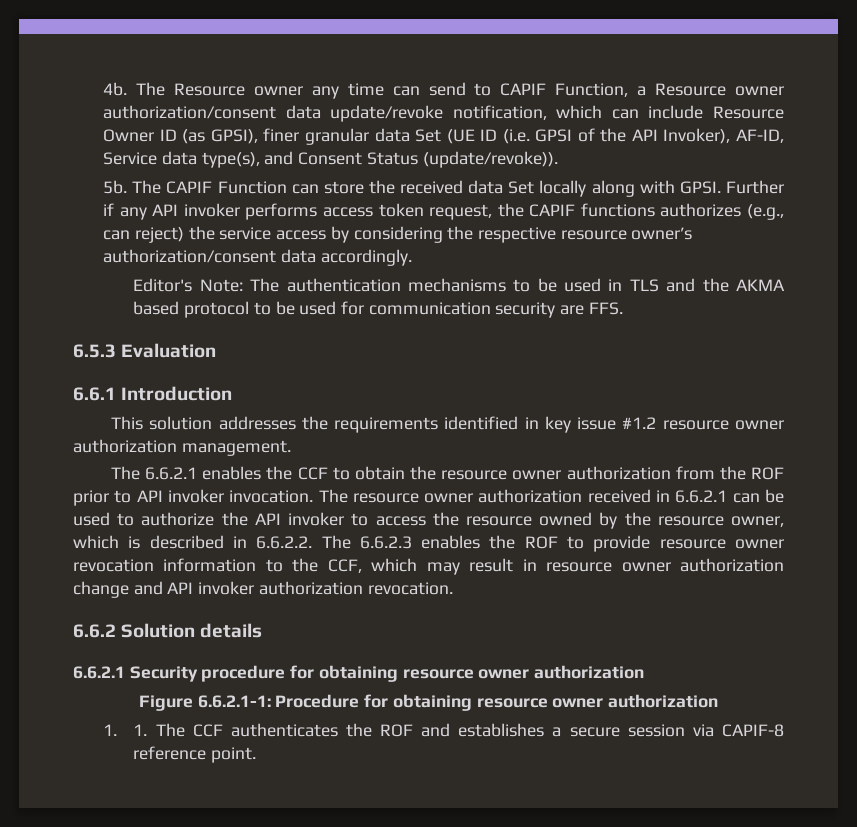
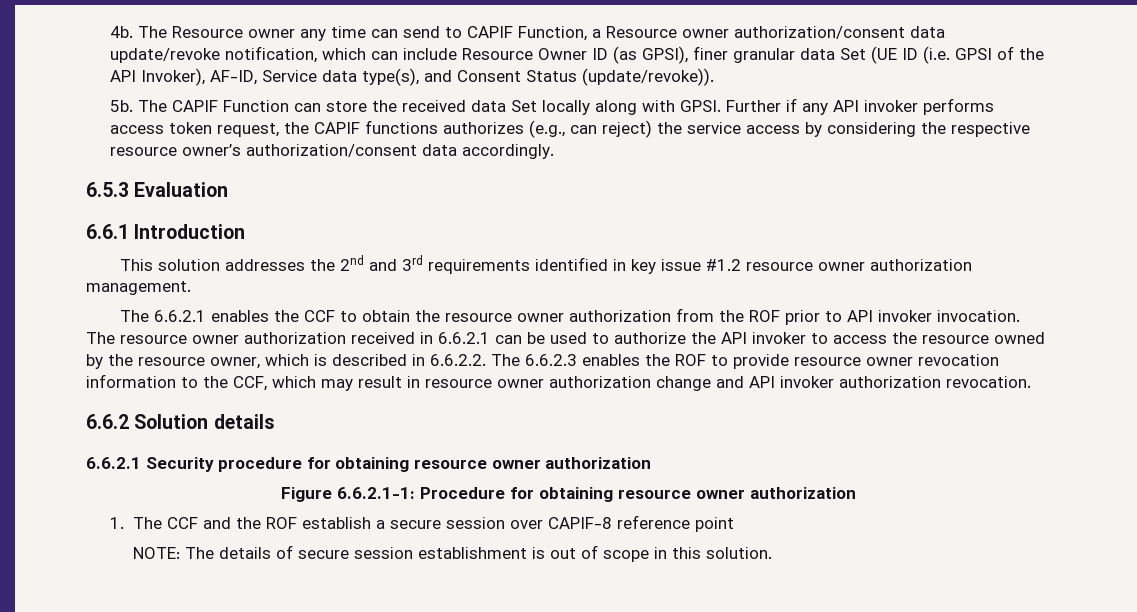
- Editor's Note: The authentication mechanisms to be used in TLS and the AKMA based protocol to be used for communication security are FFS.
- This solution addresses the requirements identified in key issue #1.2 resource owner authorization management.
+ This solution addresses the 2nd and 3rd requirements identified in key issue #1.2 resource owner authorization management.
- 1. 1. The CCF authenticates the ROF and establishes a secure session via CAPIF-8 reference point.
+ 1. The CCF and the ROF establish a secure session over CAPIF-8 reference point
+ NOTE: The details of secure session establishment is out of scope in this solution.

